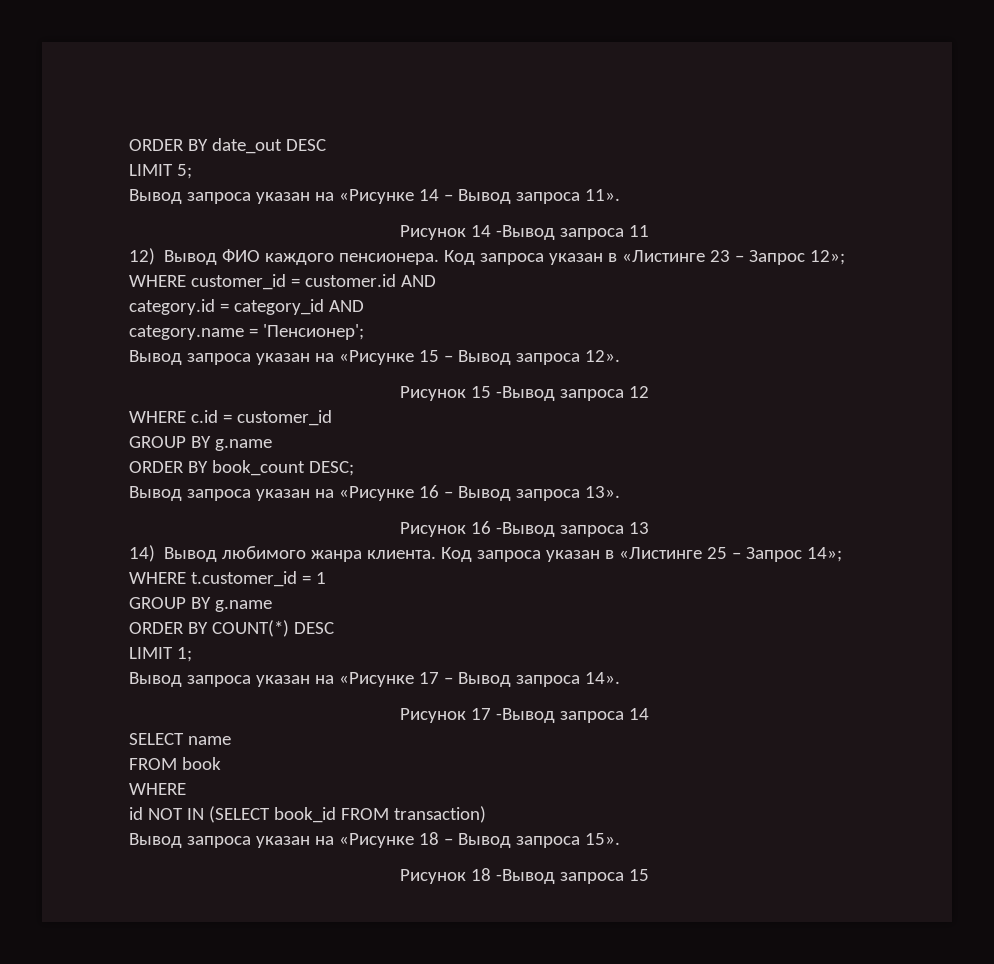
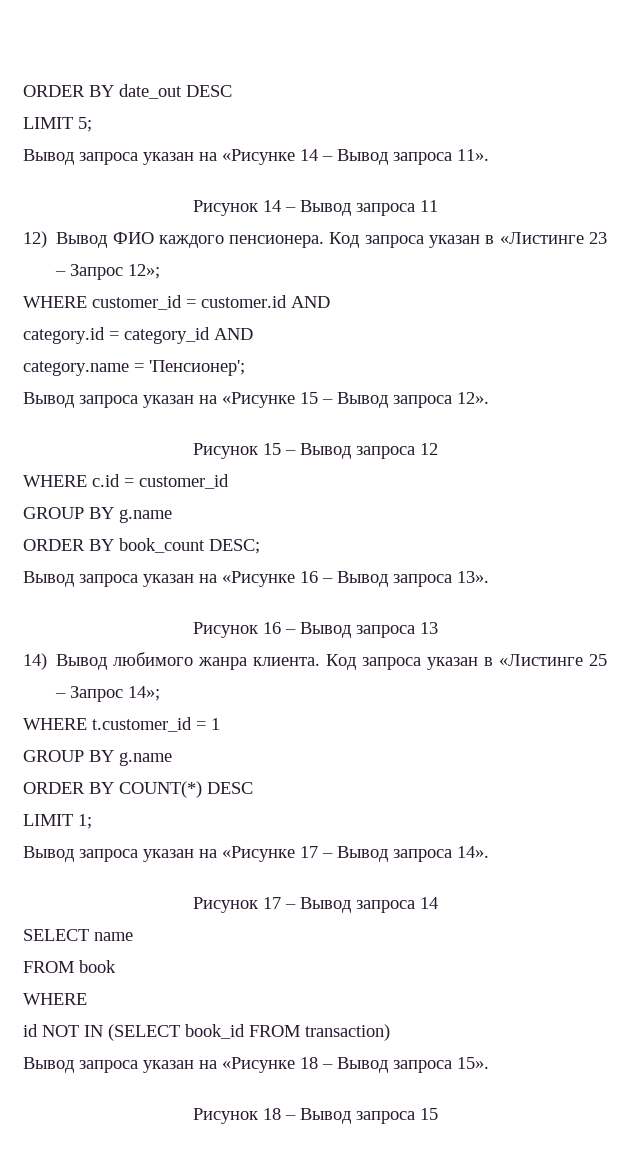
- Рисунок 14 -Вывод запроса 11
+ Рисунок 14 – Вывод запроса 11
- Рисунок 15 -Вывод запроса 12
+ Рисунок 15 – Вывод запроса 12
- Рисунок 16 -Вывод запроса 13
+ Рисунок 16 – Вывод запроса 13
- Рисунок 17 -Вывод запроса 14
+ Рисунок 17 – Вывод запроса 14
- Рисунок 18 -Вывод запроса 15
+ Рисунок 18 – Вывод запроса 15

